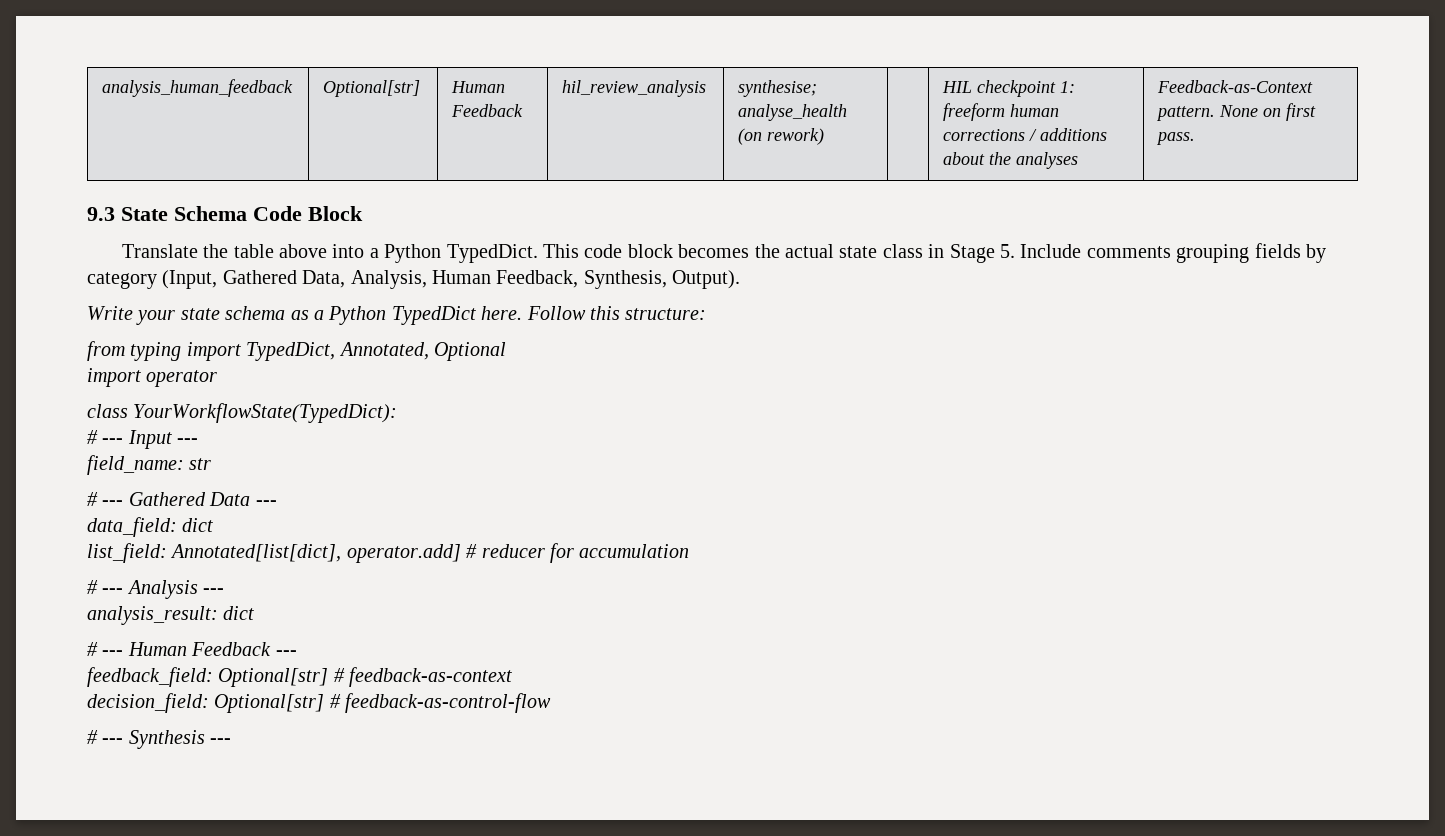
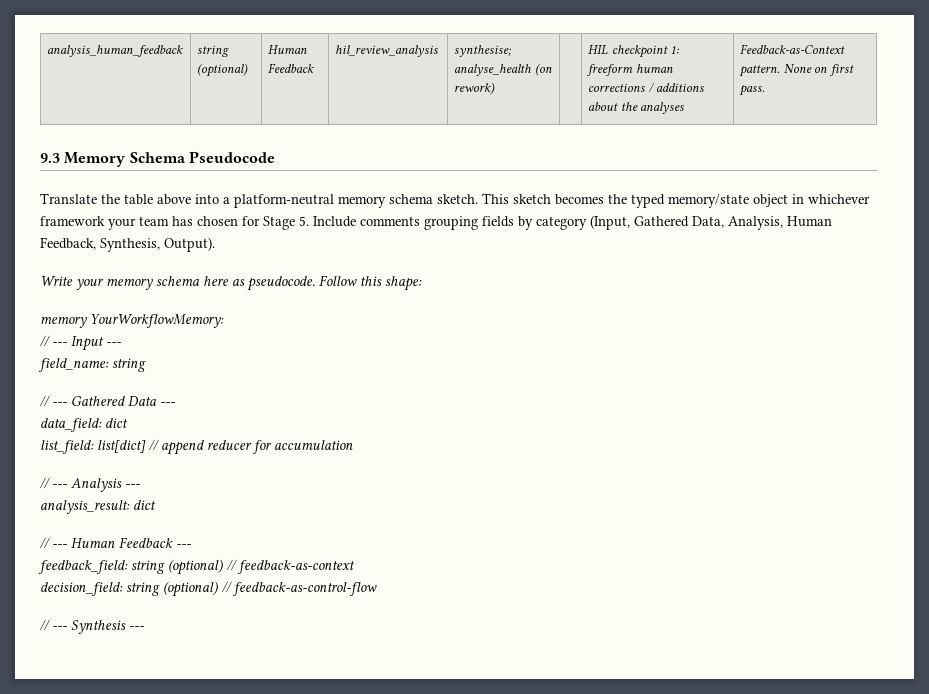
- analysis_human_feedback | Optional[str] | Human Feedback | hil_review_analysis | synthesise; analyse_health (on rework) | | HIL checkpoint 1: freeform human corrections / additions about the analyses | Feedback-as-Context pattern. None on first pass.
+ analysis_human_feedback | string (optional) | Human Feedback | hil_review_analysis | synthesise; analyse_health (on rework) | | HIL checkpoint 1: freeform human corrections / additions about the analyses | Feedback-as-Context pattern. None on first pass.
- 9.3 State Schema Code Block
+ 9.3 Memory Schema Pseudocode
- Translate the table above into a Python TypedDict. This code block becomes the actual state class in Stage 5. Include comments grouping fields by category (Input, Gathered Data, Analysis, Human Feedback, Synthesis, Output).
+ Translate the table above into a platform-neutral memory schema sketch. This sketch becomes the typed memory/state object in whichever framework your team has chosen for Stage 5. Include comments grouping fields by category (Input, Gathered Data, Analysis, Human Feedback, Synthesis, Output).
- Write your state schema as a Python TypedDict here. Follow this structure:
- from typing import TypedDict, Annotated, Optional
- import operator
- class YourWorkflowState(TypedDict):
- # --- Input ---
+ Write your memory schema here as pseudocode. Follow this shape:
+ memory YourWorkflowMemory:
+ // --- Input ---
- field_name: str
- # --- Gathered Data ---
+ field_name: string
+ // --- Gathered Data ---
- list_field: Annotated[list[dict], operator.add] # reducer for accumulation
+ list_field: list[dict] // append reducer for accumulation
- # --- Analysis ---
+ // --- Analysis ---
- # --- Human Feedback ---
+ // --- Human Feedback ---
- feedback_field: Optional[str] # feedback-as-context
+ feedback_field: string (optional) // feedback-as-context
- decision_field: Optional[str] # feedback-as-control-flow
+ decision_field: string (optional) // feedback-as-control-flow
- # --- Synthesis ---
+ // --- Synthesis ---

